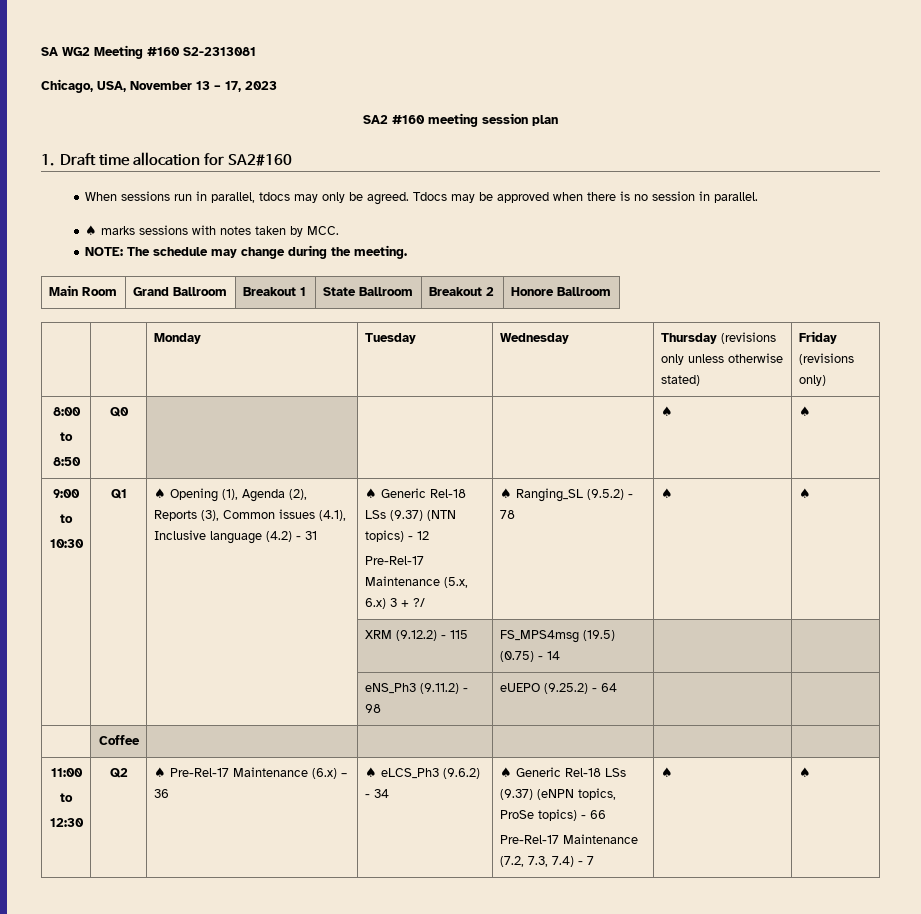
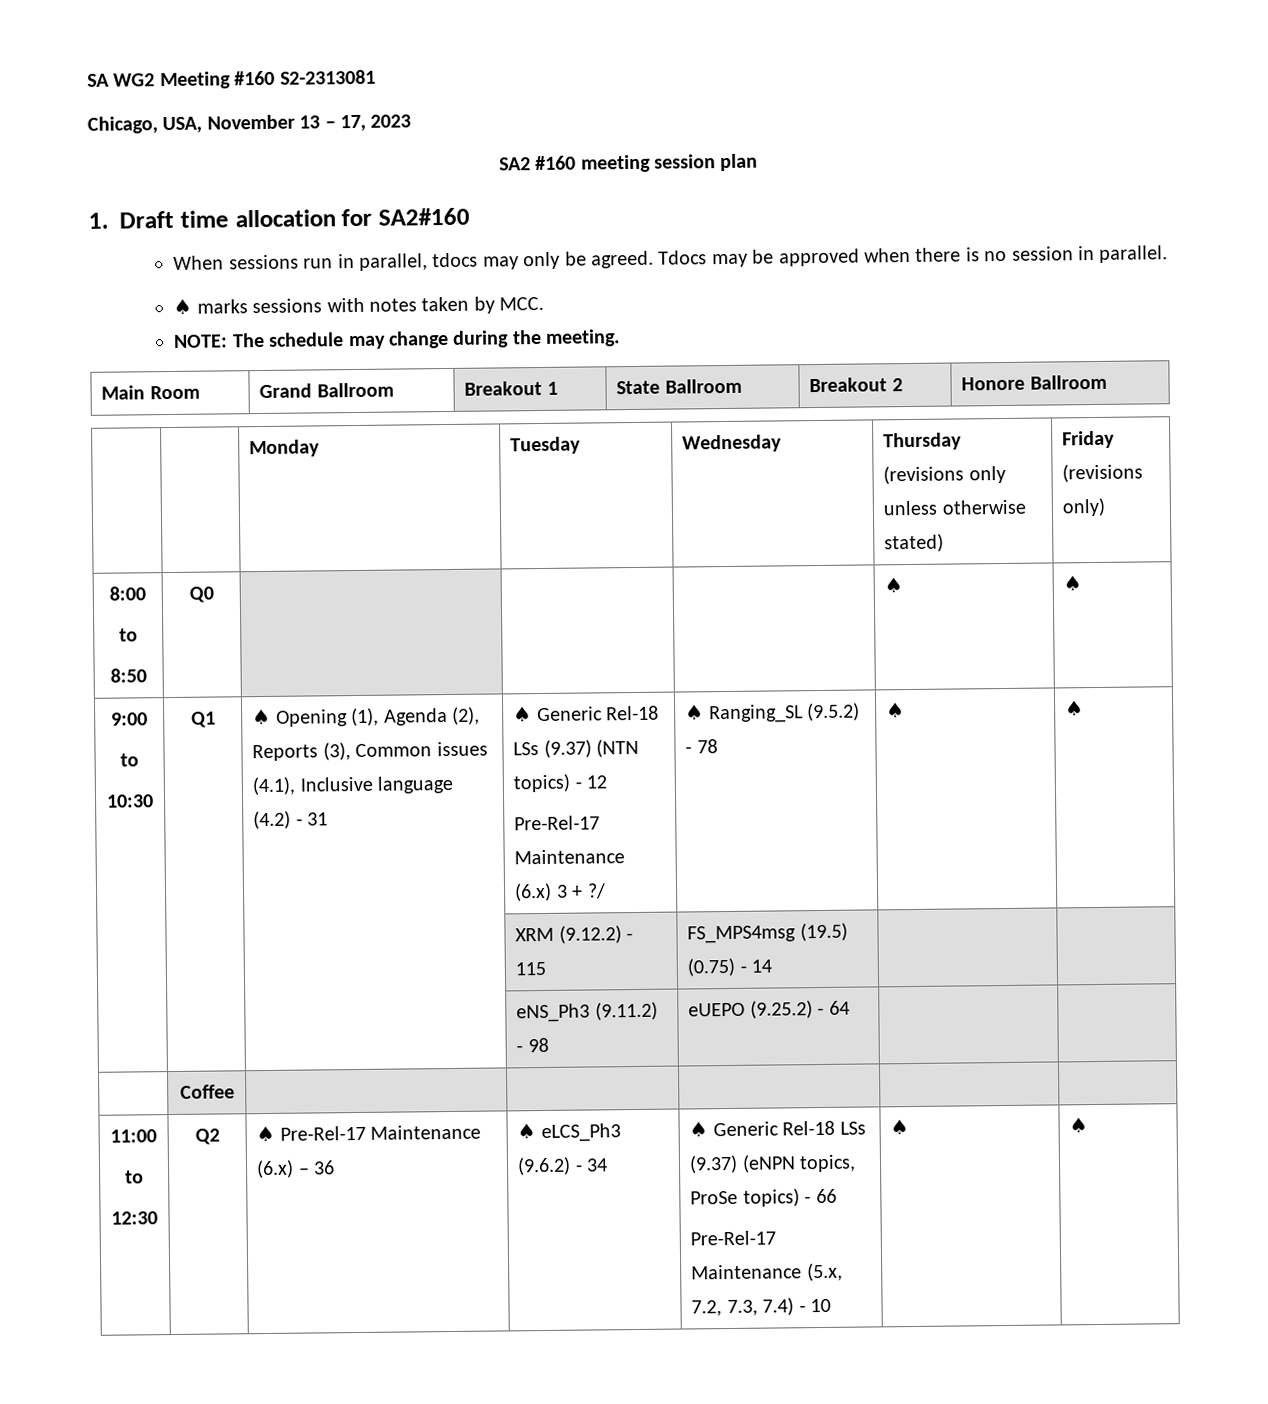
- Pre-Rel-17 Maintenance (5.x, 6.x) 3 + ?/
+ Pre-Rel-17 Maintenance (6.x) 3 + ?/
  11:00
  to
  12:30 | Q2 | ♠ Pre-Rel-17 Maintenance (6.x) – 36 | ♠ eLCS_Ph3 (9.6.2) - 34 | ♠ Generic Rel-18 LSs (9.37) (eNPN topics, ProSe topics) - 66
- Pre-Rel-17 Maintenance (7.2, 7.3, 7.4) - 7 | ♠ | ♠
+ Pre-Rel-17 Maintenance (5.x, 7.2, 7.3, 7.4) - 10 | ♠ | ♠

